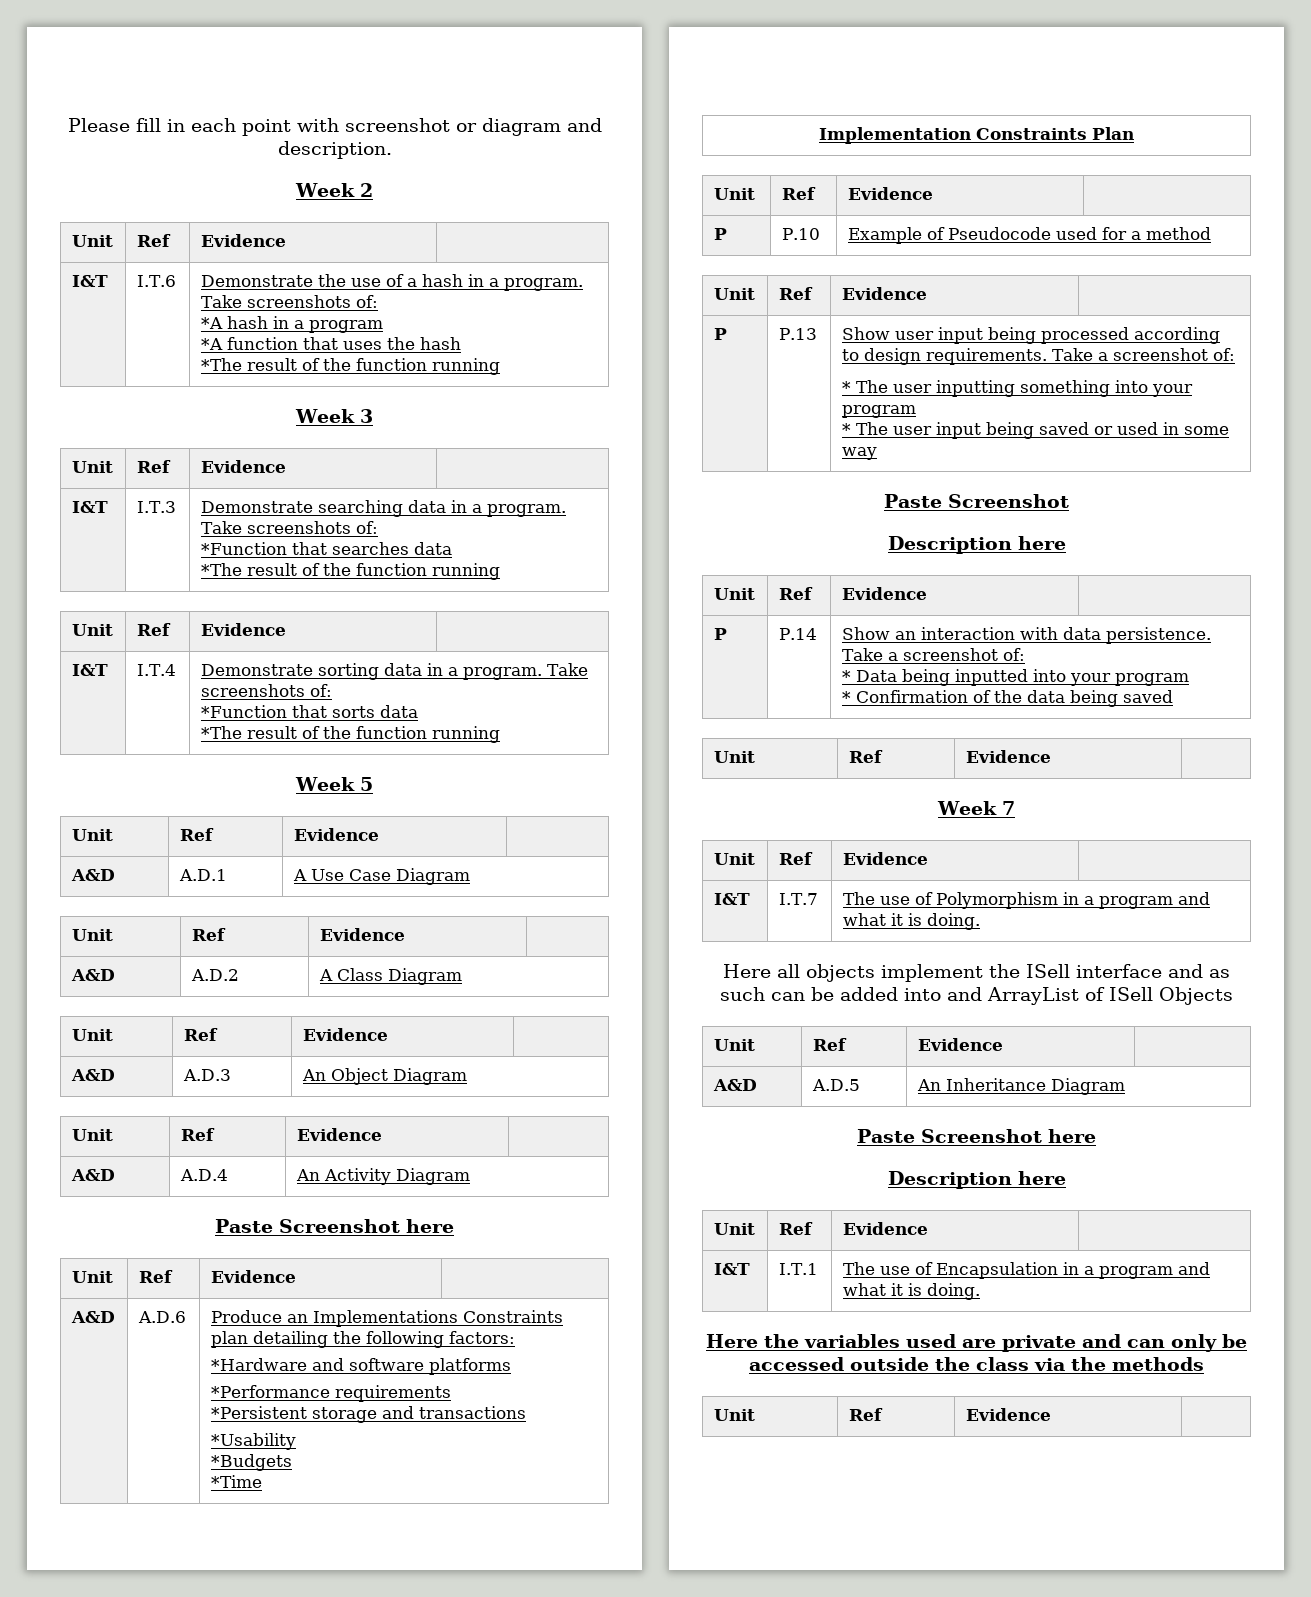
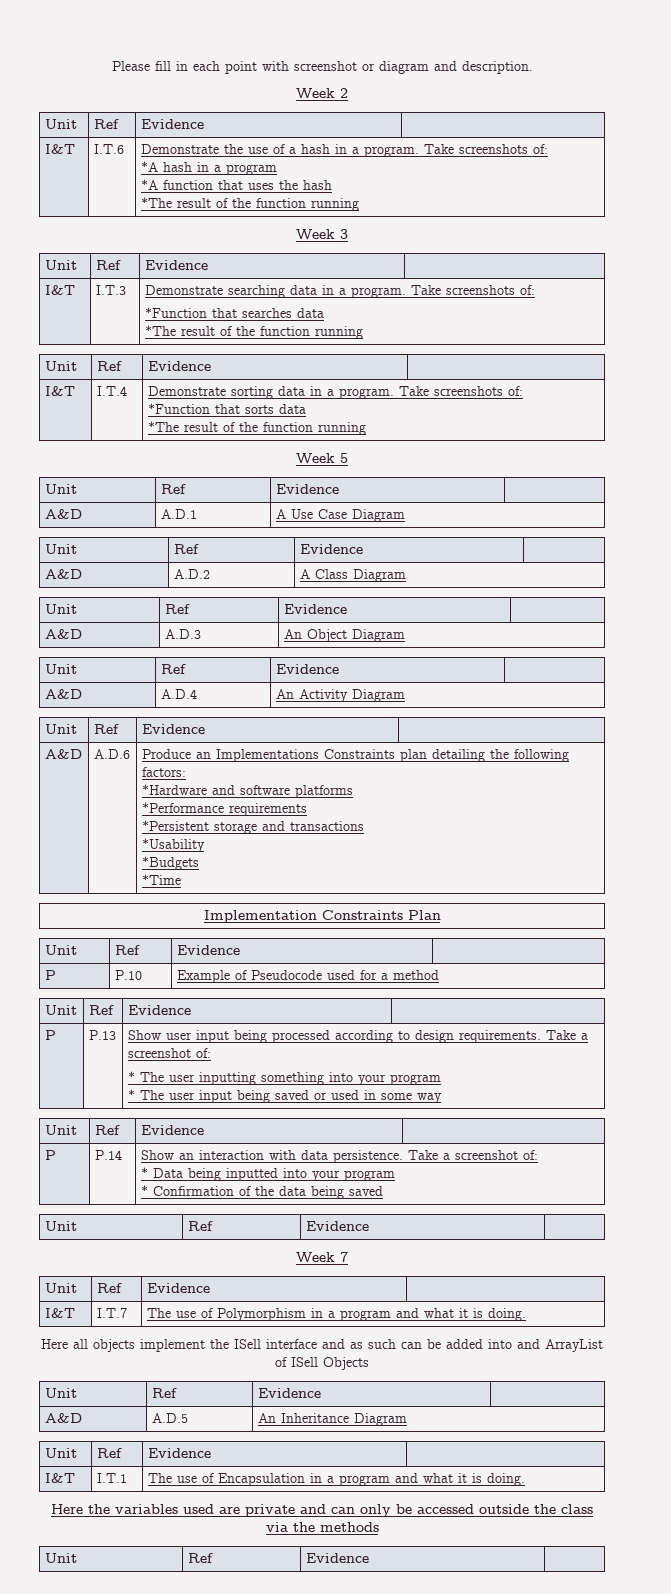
  A&D | A.D.4 | An Activity Diagram
- Paste Screenshot here
  P | P.13 | Show user input being processed according to design requirements. Take a screenshot of:
  * The user inputting something into your program
  * The user input being saved or used in some way
- Paste Screenshot
- Description here
  A&D | A.D.5 | An Inheritance Diagram
- Paste Screenshot here
- Description here

